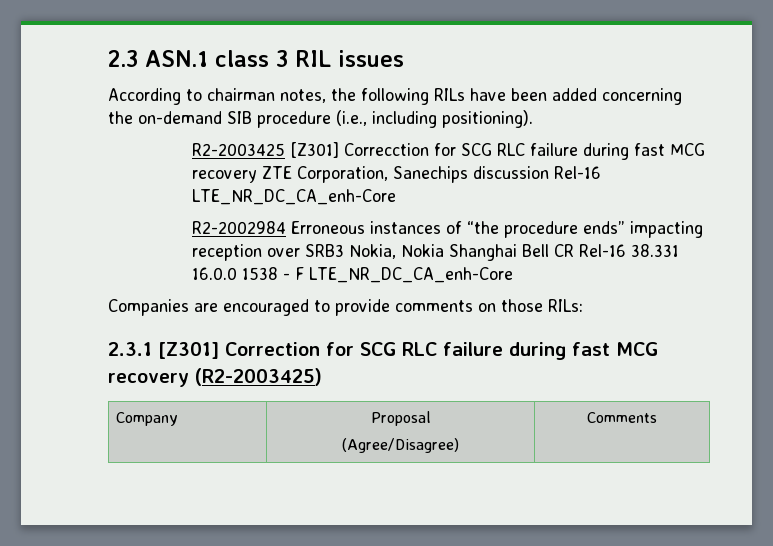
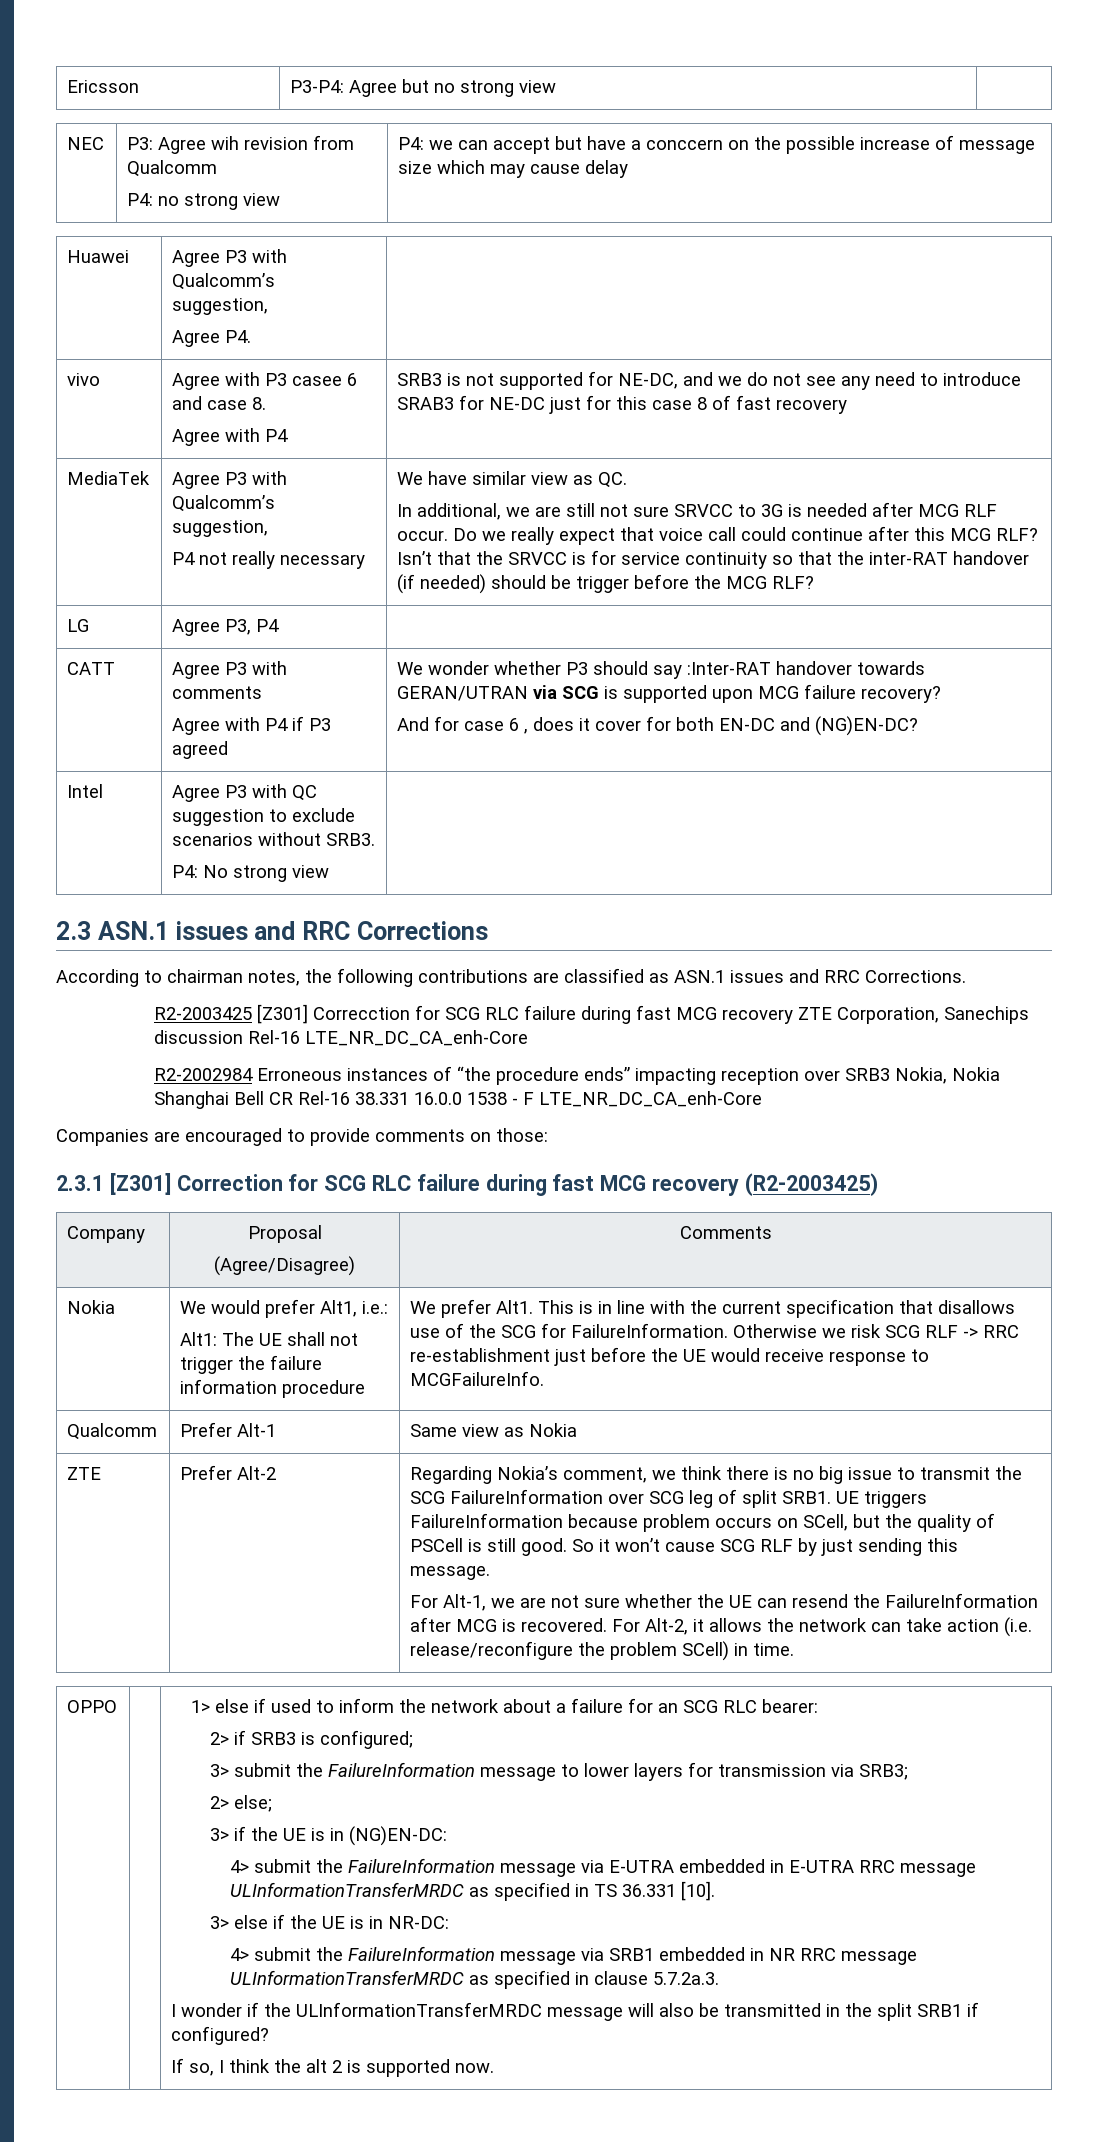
- 2.3 ASN.1 class 3 RIL issues
+ Ericsson | P3-P4: Agree but no strong view |
+ NEC | P3: Agree wih revision from Qualcomm
+ P4: no strong view | P4: we can accept but have a conccern on the possible increase of message size which may cause delay
+ Huawei | Agree P3 with Qualcomm’s suggestion,
+ Agree P4. |
+ vivo | Agree with P3 casee 6 and case 8.
+ Agree with P4 | SRB3 is not supported for NE-DC, and we do not see any need to introduce SRAB3 for NE-DC just for this case 8 of fast recovery
+ MediaTek | Agree P3 with Qualcomm’s suggestion,
+ P4 not really necessary | We have similar view as QC.
+ In additional, we are still not sure SRVCC to 3G is needed after MCG RLF occur. Do we really expect that voice call could continue after this MCG RLF? Isn’t that the SRVCC is for service continuity so that the inter-RAT handover (if needed) should be trigger before the MCG RLF?
+ LG | Agree P3, P4 |
+ CATT | Agree P3 with comments
+ Agree with P4 if P3 agreed | We wonder whether P3 should say :Inter-RAT handover towards GERAN/UTRAN via SCG is supported upon MCG failure recovery?
+ And for case 6 , does it cover for both EN-DC and (NG)EN-DC?
+ Intel | Agree P3 with QC suggestion to exclude scenarios without SRB3.
+ P4: No strong view |
+ 2.3 ASN.1 issues and RRC Corrections
- According to chairman notes, the following RILs have been added concerning the on-demand SIB procedure (i.e., including positioning).
+ According to chairman notes, the following contributions are classified as ASN.1 issues and RRC Corrections.
- Companies are encouraged to provide comments on those RILs:
+ Companies are encouraged to provide comments on those:
+ Nokia | We would prefer Alt1, i.e.:
+ Alt1: The UE shall not trigger the failure information procedure | We prefer Alt1. This is in line with the current specification that disallows use of the SCG for FailureInformation. Otherwise we risk SCG RLF -> RRC re-establishment just before the UE would receive response to MCGFailureInfo.
+ Qualcomm | Prefer Alt-1 | Same view as Nokia
+ ZTE | Prefer Alt-2 | Regarding Nokia’s comment, we think there is no big issue to transmit the SCG FailureInformation over SCG leg of split SRB1. UE triggers FailureInformation because problem occurs on SCell, but the quality of PSCell is still good. So it won’t cause SCG RLF by just sending this message.
+ For Alt-1, we are not sure whether the UE can resend the FailureInformation after MCG is recovered. For Alt-2, it allows the network can take action (i.e. release/reconfigure the problem SCell) in time.
+ OPPO | | 1> else if used to inform the network about a failure for an SCG RLC bearer:
+ 2> if SRB3 is configured;
+ 3> submit the FailureInformation message to lower layers for transmission via SRB3;
+ 2> else;
+ 3> if the UE is in (NG)EN-DC:
+ 4> submit the FailureInformation message via E-UTRA embedded in E-UTRA RRC message ULInformationTransferMRDC as specified in TS 36.331 [10].
+ 3> else if the UE is in NR-DC:
+ 4> submit the FailureInformation message via SRB1 embedded in NR RRC message ULInformationTransferMRDC as specified in clause 5.7.2a.3.
+ I wonder if the ULInformationTransferMRDC message will also be transmitted in the split SRB1 if configured?
+ If so, I think the alt 2 is supported now.

